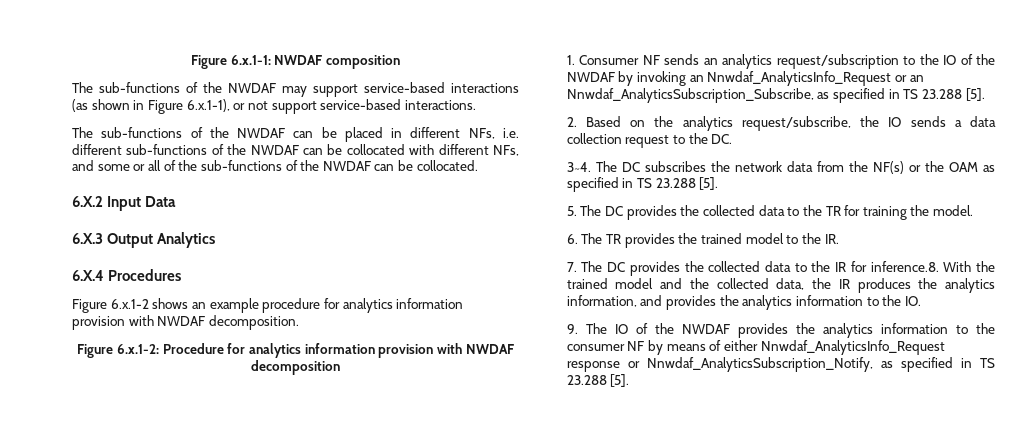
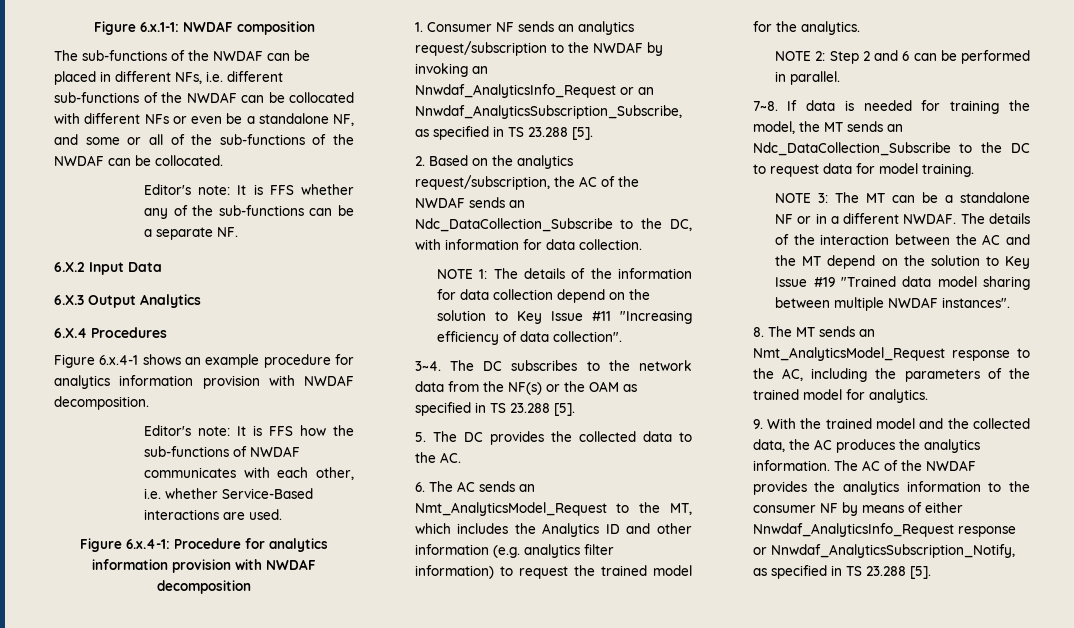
- The sub-functions of the NWDAF may support service-based interactions (as shown in Figure 6.x.1-1), or not support service-based interactions.
- The sub-functions of the NWDAF can be placed in different NFs, i.e. different sub-functions of the NWDAF can be collocated with different NFs, and some or all of the sub-functions of the NWDAF can be collocated.
+ The sub-functions of the NWDAF can be placed in different NFs, i.e. different sub-functions of the NWDAF can be collocated with different NFs or even be a standalone NF, and some or all of the sub-functions of the NWDAF can be collocated.
+ Editor's note: It is FFS whether any of the sub-functions can be a separate NF.
- Figure 6.x.1-2 shows an example procedure for analytics information provision with NWDAF decomposition.
+ Figure 6.x.4-1 shows an example procedure for analytics information provision with NWDAF decomposition.
- Figure 6.x.1-2: Procedure for analytics information provision with NWDAF decomposition
+ Editor's note: It is FFS how the sub-functions of NWDAF communicates with each other, i.e. whether Service-Based interactions are used.
+ Figure 6.x.4-1: Procedure for analytics information provision with NWDAF decomposition
- 1. Consumer NF sends an analytics request/subscription to the IO of the NWDAF by invoking an Nnwdaf_AnalyticsInfo_Request or an Nnwdaf_AnalyticsSubscription_Subscribe, as specified in TS 23.288 [5].
+ 1. Consumer NF sends an analytics request/subscription to the NWDAF by invoking an Nnwdaf_AnalyticsInfo_Request or an Nnwdaf_AnalyticsSubscription_Subscribe, as specified in TS 23.288 [5].
- 2. Based on the analytics request/subscribe, the IO sends a data collection request to the DC.
+ 2. Based on the analytics request/subscription, the AC of the NWDAF sends an Ndc_DataCollection_Subscribe to the DC, with information for data collection.
+ NOTE 1: The details of the information for data collection depend on the solution to Key Issue #11 "Increasing efficiency of data collection".
- The DC subscribes the network data from the NF(s) or the OAM as specified in TS 23.288 [5].
+ The DC subscribes to the network data from the NF(s) or the OAM as specified in TS 23.288 [5].
- 5. The DC provides the collected data to the TR for training the model.
- 6. The TR provides the trained model to the IR.
- 7. The DC provides the collected data to the IR for inference.8. With the trained model and the collected data, the IR produces the analytics information, and provides the analytics information to the IO.
- 9. The IO of the NWDAF provides the analytics information to the consumer NF by means of either Nnwdaf_AnalyticsInfo_Request response or Nnwdaf_AnalyticsSubscription_Notify, as specified in TS 23.288 [5].
+ 5. The DC provides the collected data to the AC.
+ 6. The AC sends an Nmt_AnalyticsModel_Request to the MT, which includes the Analytics ID and other information (e.g. analytics filter information) to request the trained model for the analytics.
+ NOTE 2: Step 2 and 6 can be performed in parallel.
+ 7~8. If data is needed for training the model, the MT sends an Ndc_DataCollection_Subscribe to the DC to request data for model training.
+ NOTE 3: The MT can be a standalone NF or in a different NWDAF. The details of the interaction between the AC and the MT depend on the solution to Key Issue #19 "Trained data model sharing between multiple NWDAF instances".
+ 8. The MT sends an Nmt_AnalyticsModel_Request response to the AC, including the parameters of the trained model for analytics.
+ 9. With the trained model and the collected data, the AC produces the analytics information. The AC of the NWDAF provides the analytics information to the consumer NF by means of either Nnwdaf_AnalyticsInfo_Request response or Nnwdaf_AnalyticsSubscription_Notify, as specified in TS 23.288 [5].

